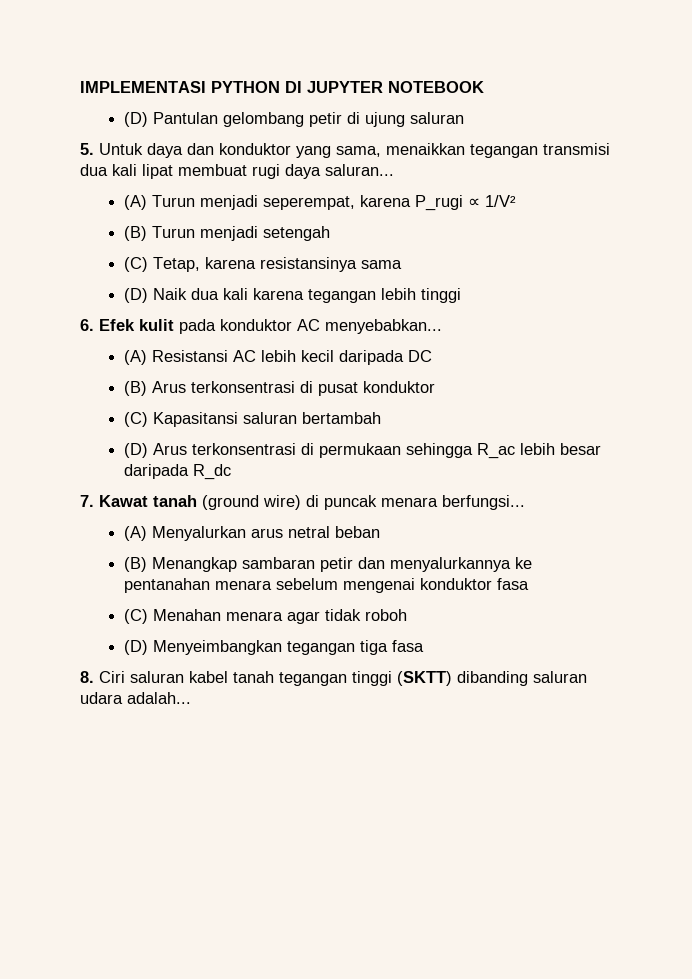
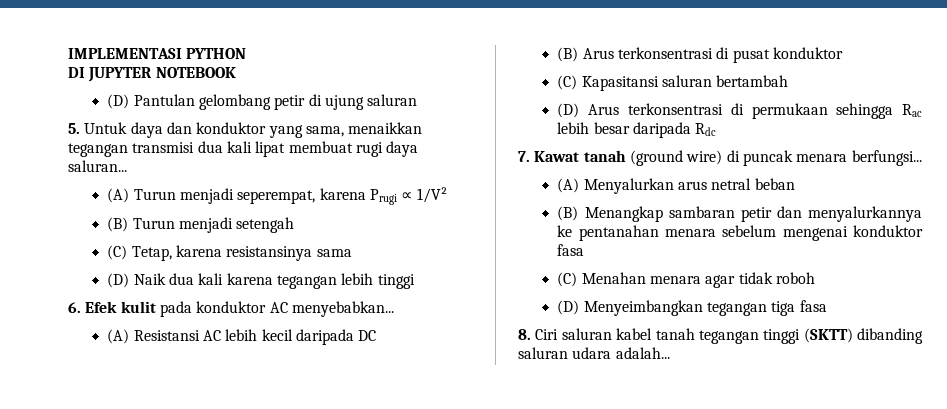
- IMPLEMENTASI PYTHON DI JUPYTER NOTEBOOK
+ IMPLEMENTASI PYTHON
+ DI JUPYTER NOTEBOOK
- (A) Turun menjadi seperempat, karena P_rugi ∝ 1/V²
+ (A) Turun menjadi seperempat, karena Prugi ∝ 1/V²
- (D) Arus terkonsentrasi di permukaan sehingga R_ac lebih besar daripada R_dc
+ (D) Arus terkonsentrasi di permukaan sehingga Rac lebih besar daripada Rdc

